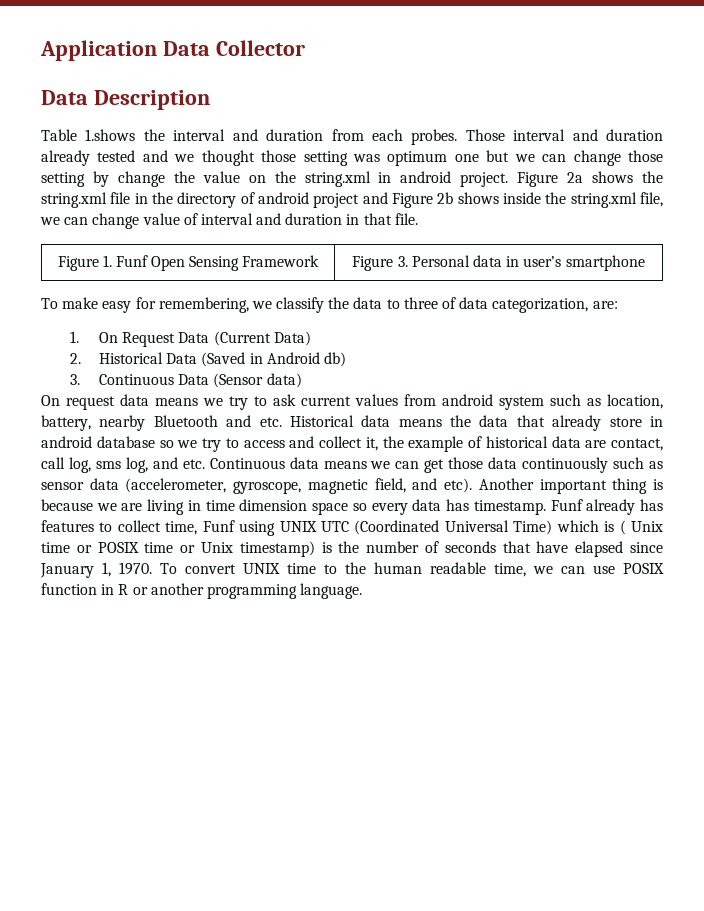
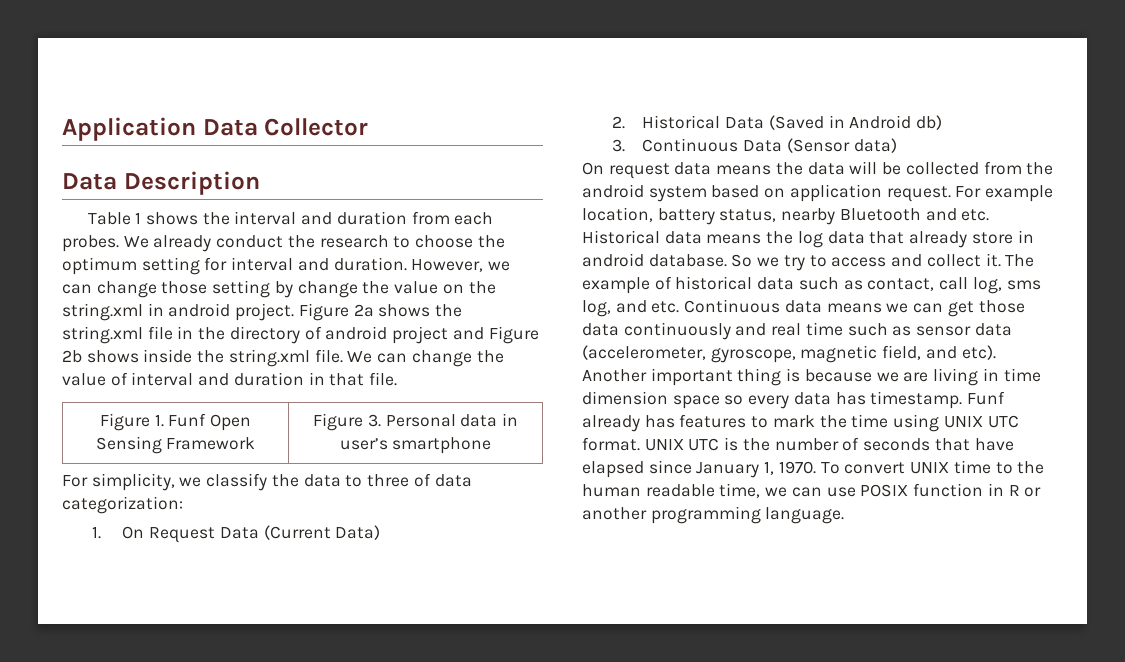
- Table 1.shows the interval and duration from each probes.
+ Table 1 shows the interval and duration from each probes.
- Those interval and duration already tested and we thought those setting was optimum one but we can change those setting by change the value on the string.xml in android project.
+ We already conduct the research to choose the optimum setting for interval and duration. However, we can change those setting by change the value on the string.xml in android project.
- Figure 2a shows the string.xml file in the directory of android project and Figure 2b shows inside the string.xml file, we can change value of interval and duration in that file.
+ Figure 2a shows the string.xml file in the directory of android project and Figure 2b shows inside the string.xml file. We can change the value of interval and duration in that file.
- To make easy for remembering, we classify the data to three of data categorization, are:
+ For simplicity, we classify the data to three of data categorization:
- On request data means we try to ask current values from android system such as location, battery, nearby Bluetooth and etc. Historical data means the data that already store in android database so we try to access and collect it, the example of historical data are contact, call log, sms log, and etc. Continuous data means we can get those data continuously such as sensor data (accelerometer, gyroscope, magnetic field, and etc).
+ On request data means the data will be collected from the android system based on application request. For example location, battery status, nearby Bluetooth and etc. Historical data means the log data that already store in android database. So we try to access and collect it. The example of historical data such as contact, call log, sms log, and etc. Continuous data means we can get those data continuously and real time such as sensor data (accelerometer, gyroscope, magnetic field, and etc).
- Funf already has features to collect time, Funf using UNIX UTC (Coordinated Universal Time) which is ( Unix time or POSIX time or Unix timestamp) is the number of seconds that have elapsed since January 1, 1970.
+ Funf already has features to mark the time using UNIX UTC format. UNIX UTC is the number of seconds that have elapsed since January 1, 1970.

